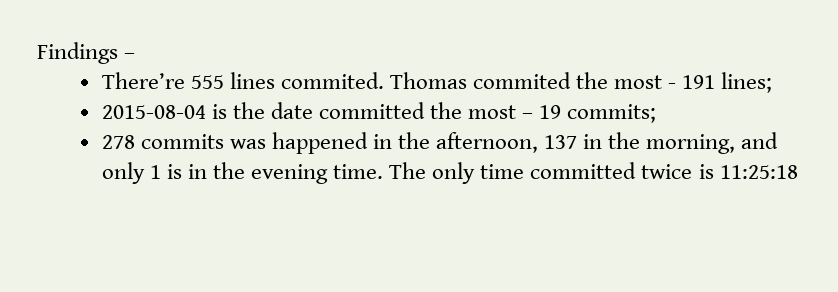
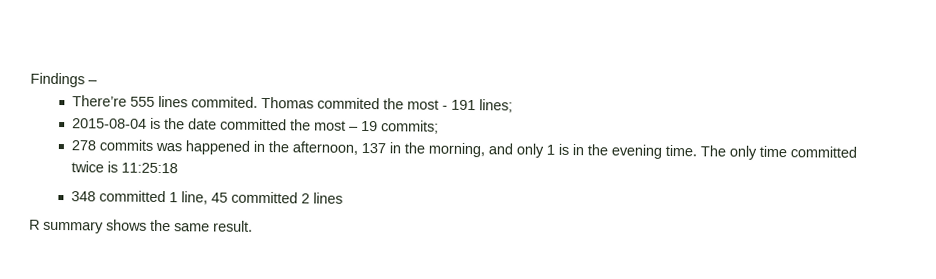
+ 348 committed 1 line, 45 committed 2 lines
+ R summary shows the same result.

